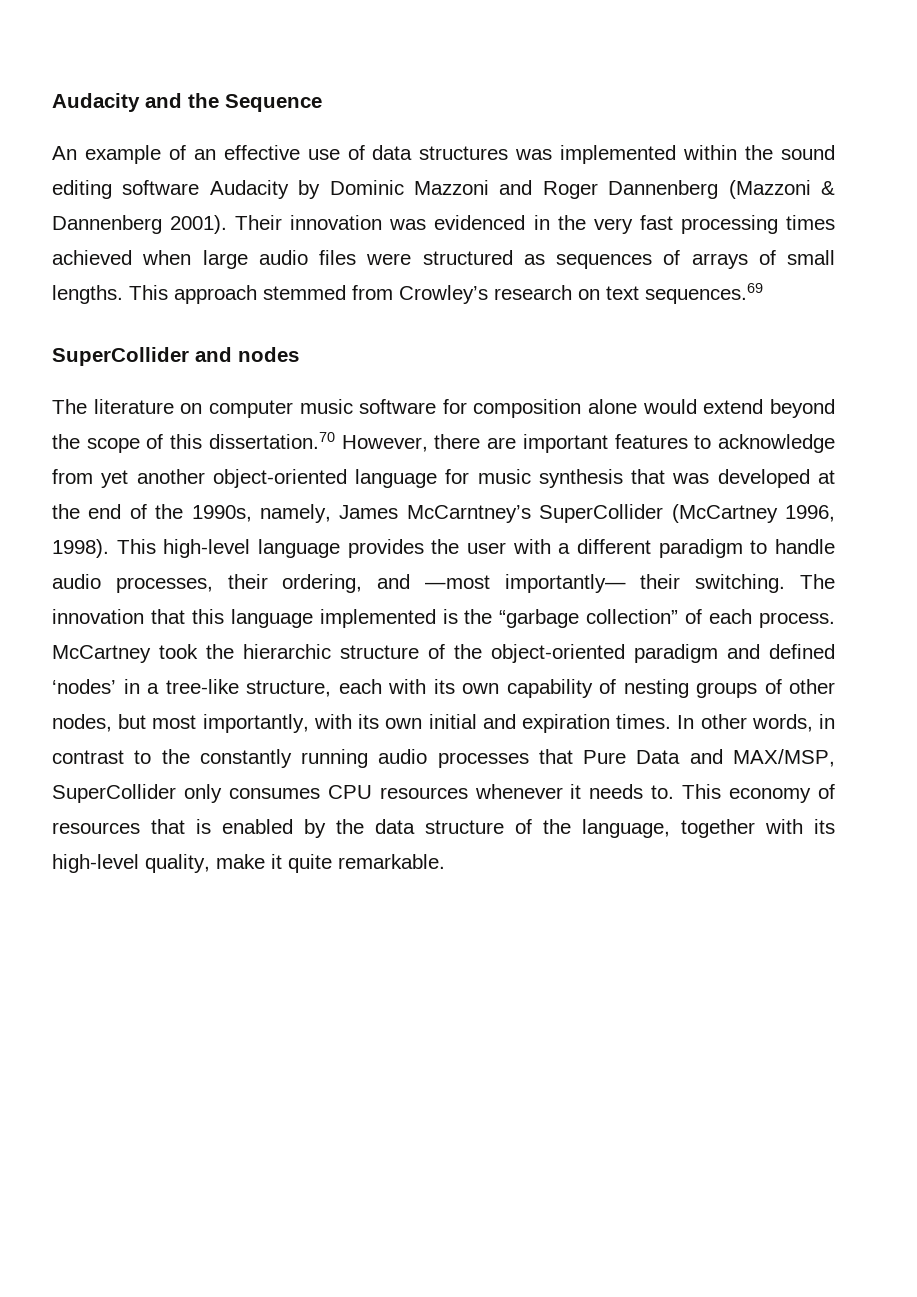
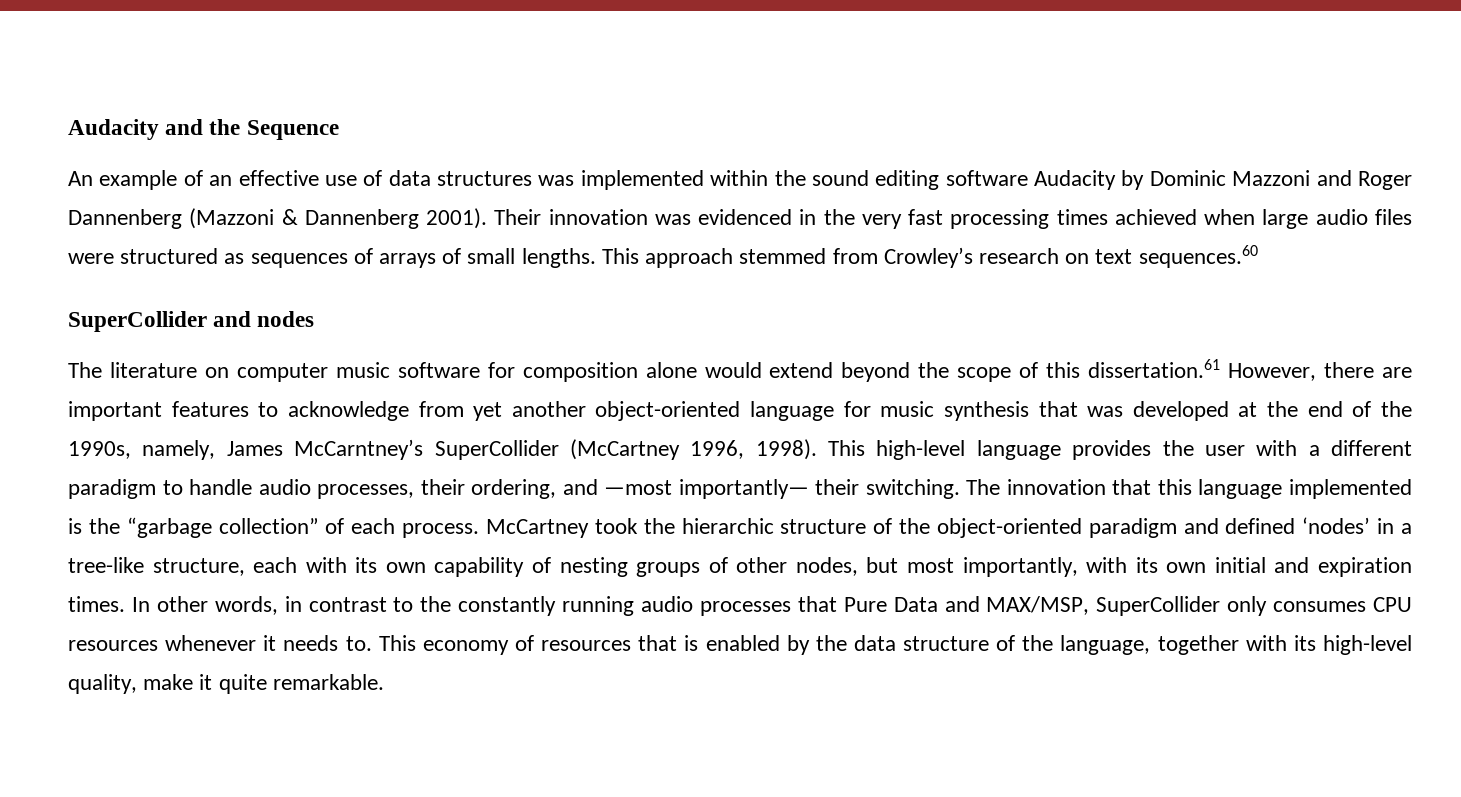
- This approach stemmed from Crowley’s research on text sequences.69
+ This approach stemmed from Crowley’s research on text sequences.60
- The literature on computer music software for composition alone would extend beyond the scope of this dissertation.70 However, there are important features to acknowledge from yet another object-oriented language for music synthesis that was developed at the end of the 1990s, namely, James McCarntney’s SuperCollider (McCartney 1996, 1998).
+ The literature on computer music software for composition alone would extend beyond the scope of this dissertation.61 However, there are important features to acknowledge from yet another object-oriented language for music synthesis that was developed at the end of the 1990s, namely, James McCarntney’s SuperCollider (McCartney 1996, 1998).

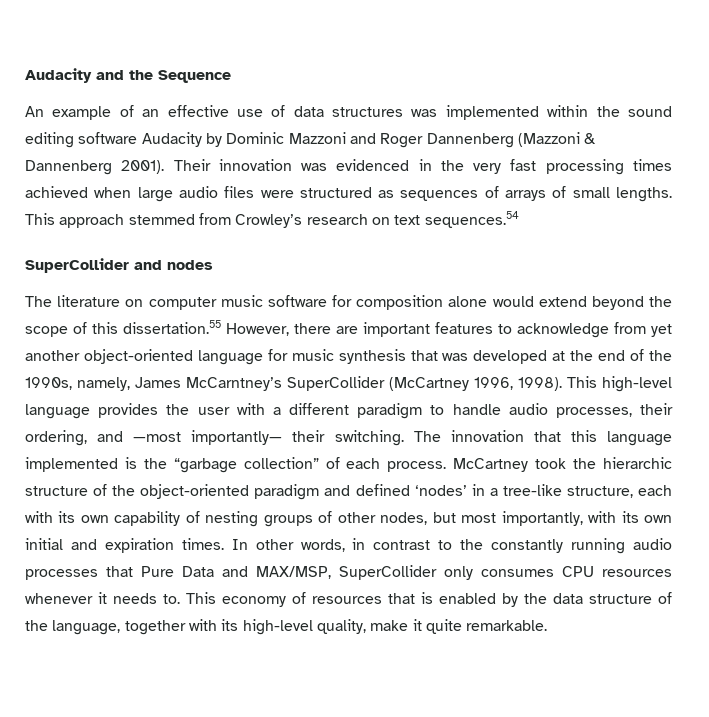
- This approach stemmed from Crowley’s research on text sequences.60
+ This approach stemmed from Crowley’s research on text sequences.54
- The literature on computer music software for composition alone would extend beyond the scope of this dissertation.61 However, there are important features to acknowledge from yet another object-oriented language for music synthesis that was developed at the end of the 1990s, namely, James McCarntney’s SuperCollider (McCartney 1996, 1998).
+ The literature on computer music software for composition alone would extend beyond the scope of this dissertation.55 However, there are important features to acknowledge from yet another object-oriented language for music synthesis that was developed at the end of the 1990s, namely, James McCarntney’s SuperCollider (McCartney 1996, 1998).

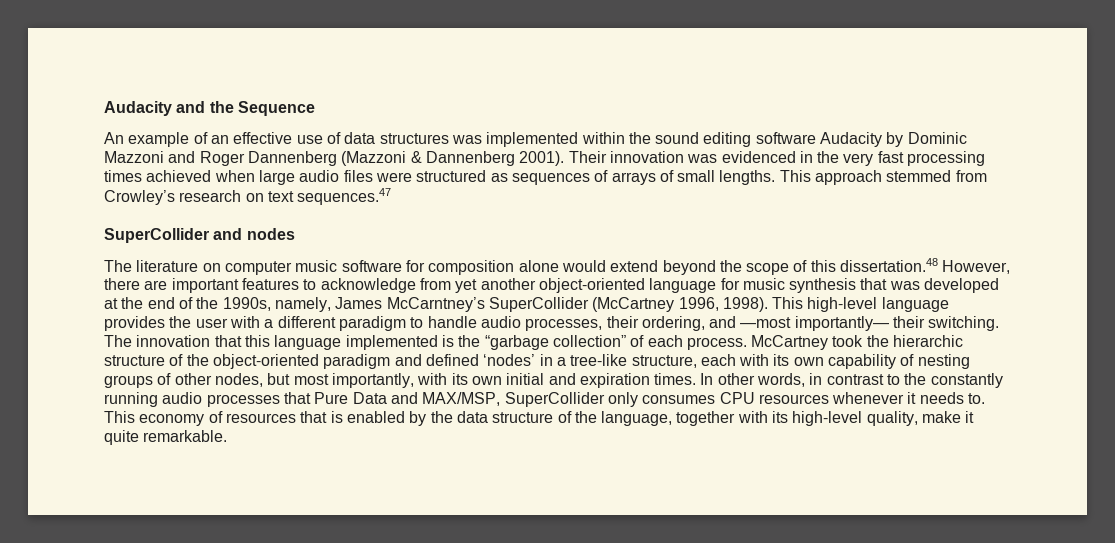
- This approach stemmed from Crowley’s research on text sequences.54
+ This approach stemmed from Crowley’s research on text sequences.47
- The literature on computer music software for composition alone would extend beyond the scope of this dissertation.55 However, there are important features to acknowledge from yet another object-oriented language for music synthesis that was developed at the end of the 1990s, namely, James McCarntney’s SuperCollider (McCartney 1996, 1998).
+ The literature on computer music software for composition alone would extend beyond the scope of this dissertation.48 However, there are important features to acknowledge from yet another object-oriented language for music synthesis that was developed at the end of the 1990s, namely, James McCarntney’s SuperCollider (McCartney 1996, 1998).

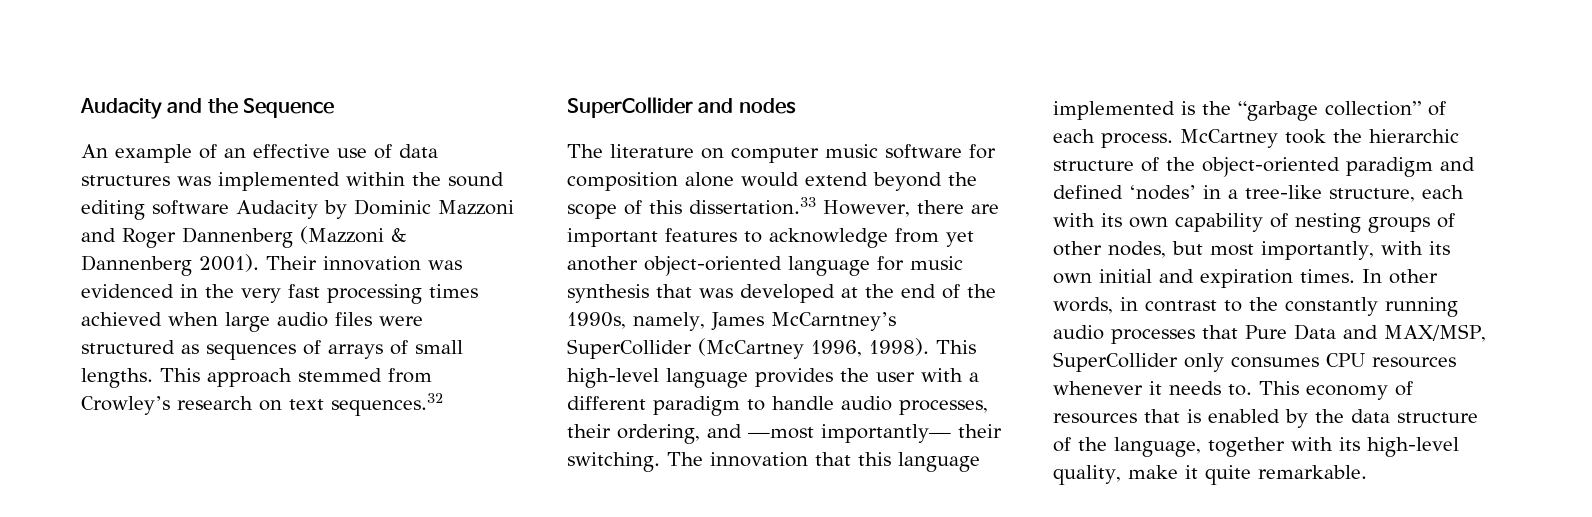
- This approach stemmed from Crowley’s research on text sequences.47
+ This approach stemmed from Crowley’s research on text sequences.32
- The literature on computer music software for composition alone would extend beyond the scope of this dissertation.48 However, there are important features to acknowledge from yet another object-oriented language for music synthesis that was developed at the end of the 1990s, namely, James McCarntney’s SuperCollider (McCartney 1996, 1998).
+ The literature on computer music software for composition alone would extend beyond the scope of this dissertation.33 However, there are important features to acknowledge from yet another object-oriented language for music synthesis that was developed at the end of the 1990s, namely, James McCarntney’s SuperCollider (McCartney 1996, 1998).

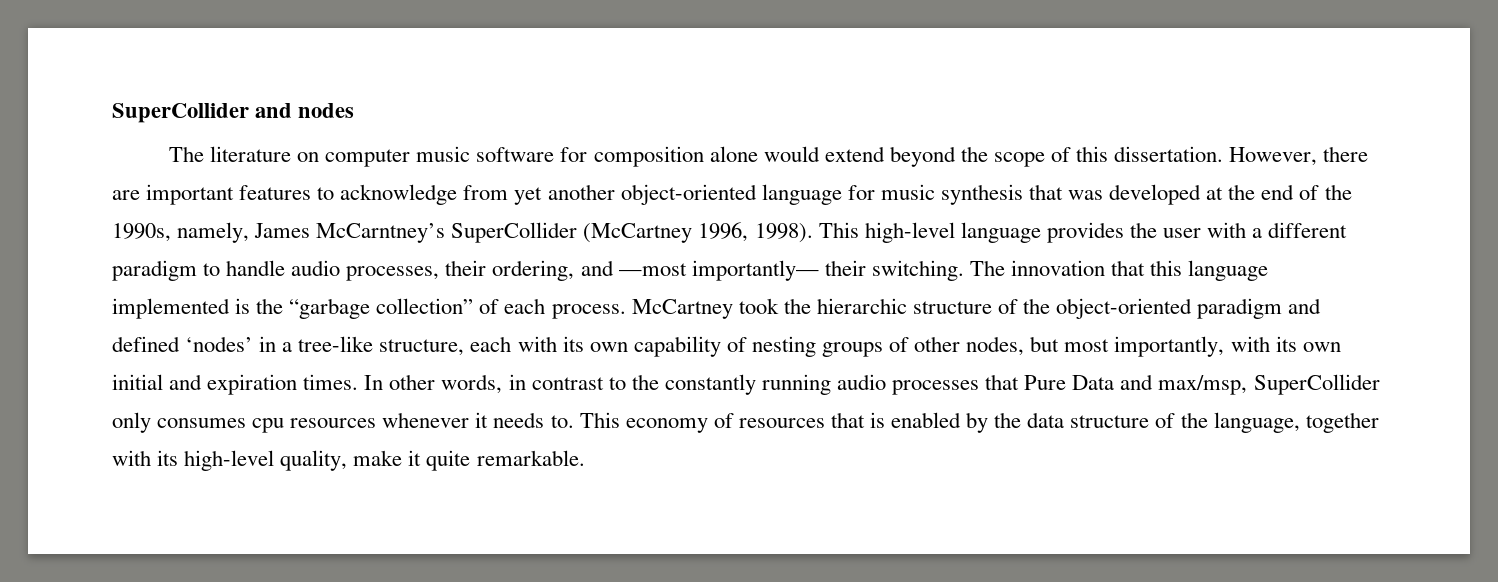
- Audacity and the Sequence
- An example of an effective use of data structures was implemented within the sound editing software Audacity by Dominic Mazzoni and Roger Dannenberg (Mazzoni & Dannenberg 2001). Their innovation was evidenced in the very fast processing times achieved when large audio files were structured as sequences of arrays of small lengths. This approach stemmed from Crowley’s research on text sequences.32
- The literature on computer music software for composition alone would extend beyond the scope of this dissertation.33 However, there are important features to acknowledge from yet another object-oriented language for music synthesis that was developed at the end of the 1990s, namely, James McCarntney’s SuperCollider (McCartney 1996, 1998).
+ The literature on computer music software for composition alone would extend beyond the scope of this dissertation. However, there are important features to acknowledge from yet another object-oriented language for music synthesis that was developed at the end of the 1990s, namely, James McCarntney’s SuperCollider (McCartney 1996, 1998).
- In other words, in contrast to the constantly running audio processes that Pure Data and MAX/MSP, SuperCollider only consumes CPU resources whenever it needs to.
+ In other words, in contrast to the constantly running audio processes that Pure Data and max/msp, SuperCollider only consumes cpu resources whenever it needs to.

